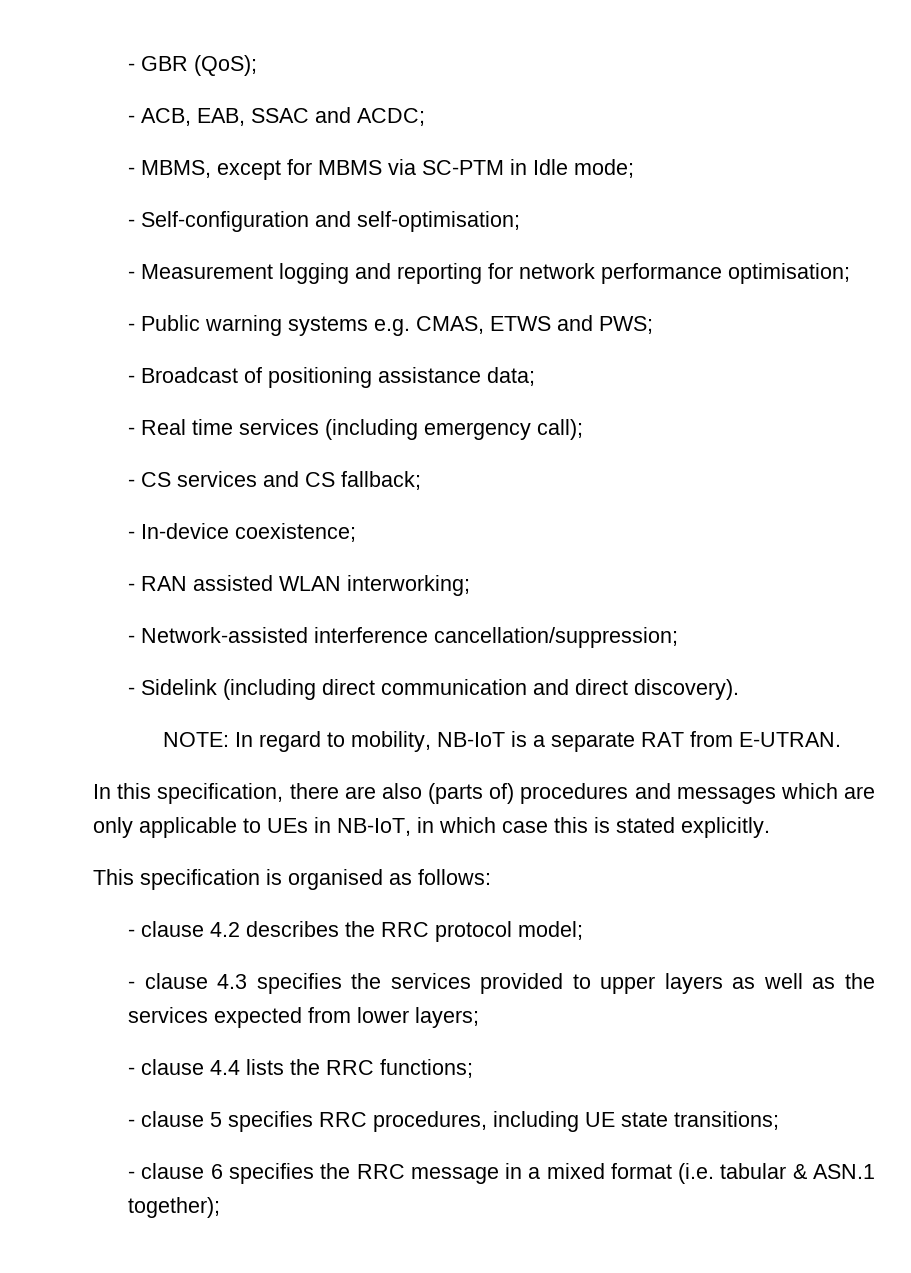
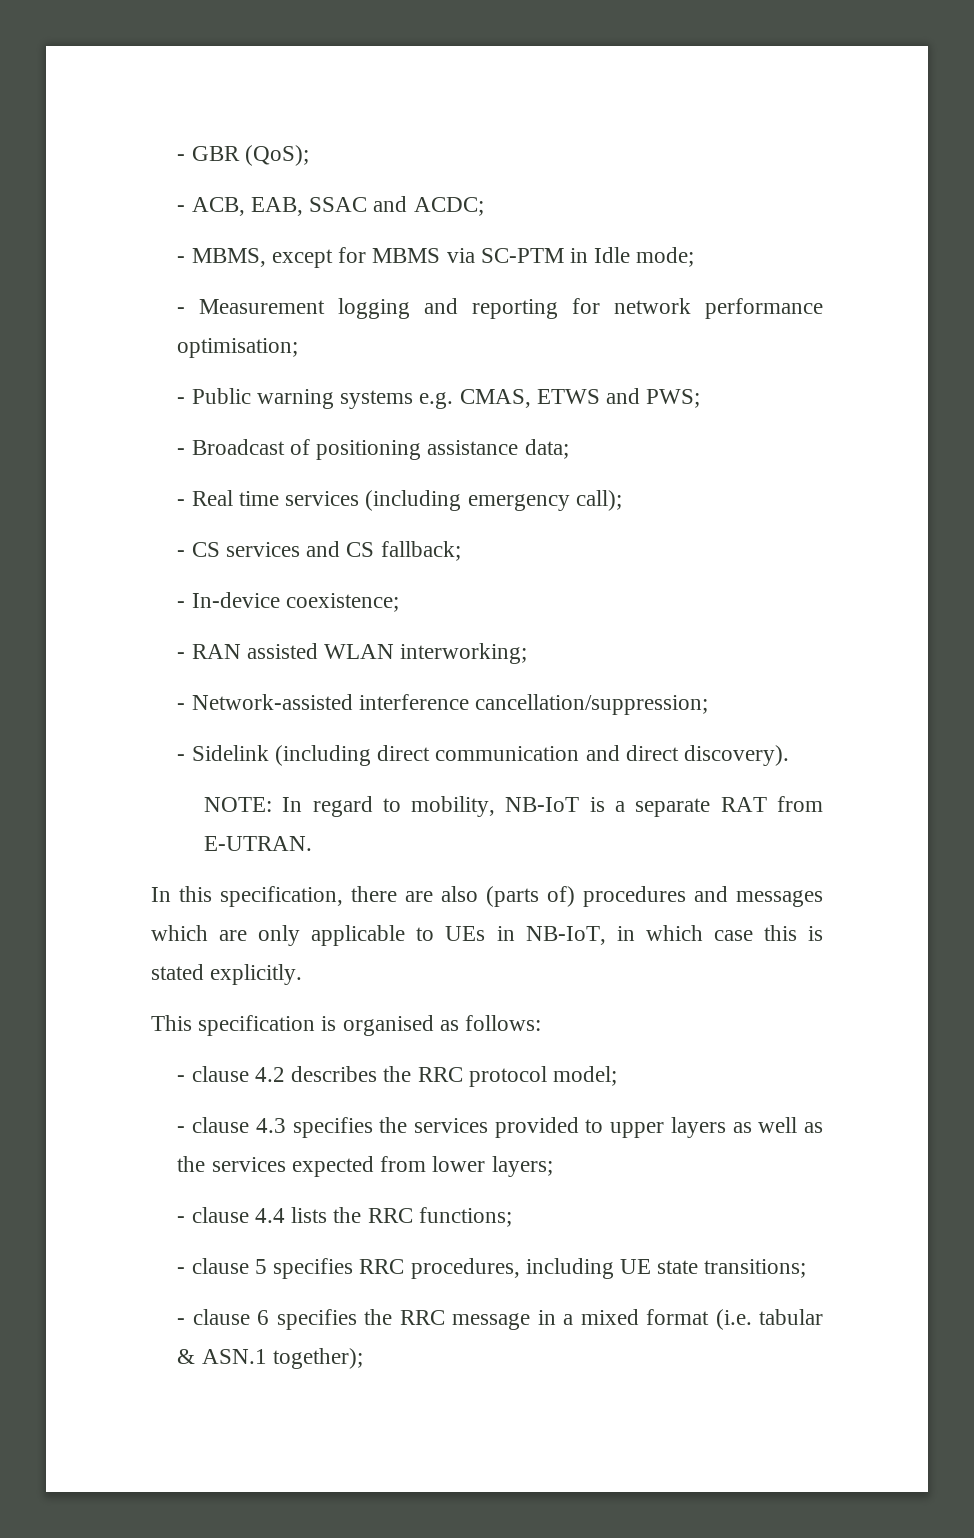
- - Self-configuration and self-optimisation;

